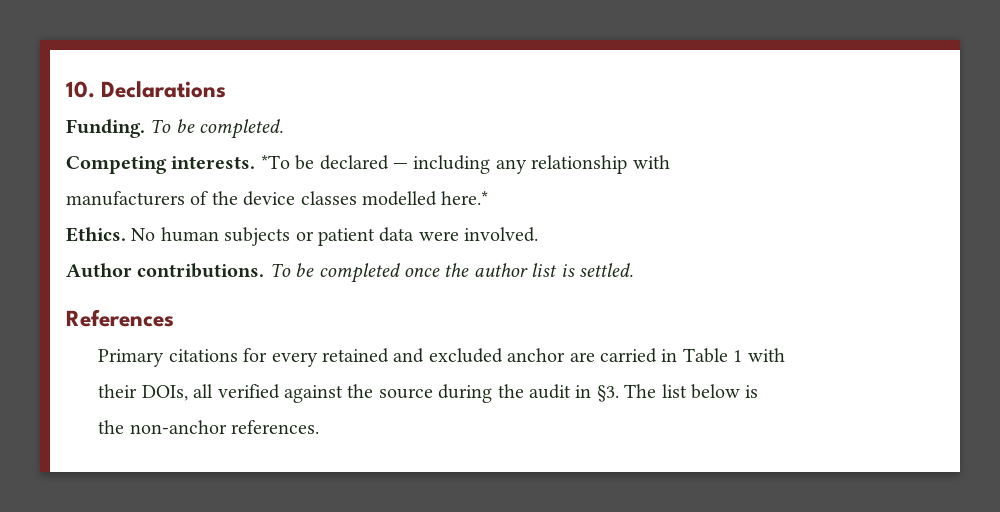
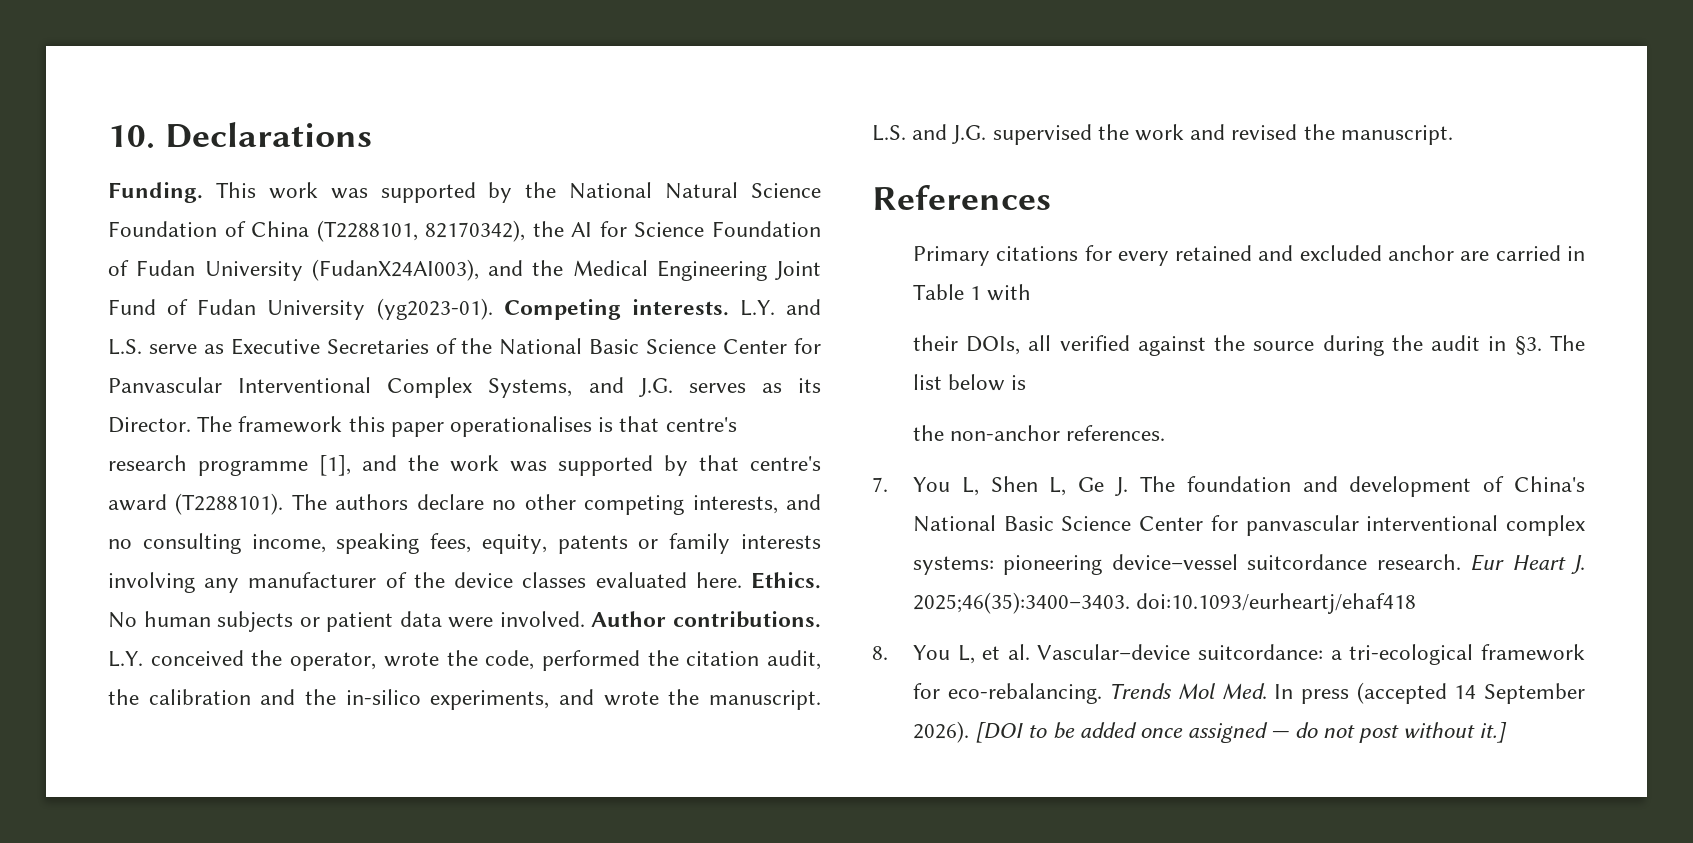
- To be completed.
- Competing interests. *To be declared — including any relationship with
- manufacturers of the device classes modelled here.*
- Ethics.
+ This work was supported by the National Natural Science Foundation of China (T2288101, 82170342), the AI for Science Foundation of Fudan University (FudanX24AI003), and the Medical Engineering Joint Fund of Fudan University (yg2023-01). Competing interests. L.Y. and L.S. serve as Executive Secretaries of the National Basic Science Center for Panvascular Interventional Complex Systems, and J.G. serves as its Director. The framework this paper operationalises is that centre's research programme [1], and the work was supported by that centre's award (T2288101). The authors declare no other competing interests, and no consulting income, speaking fees, equity, patents or family interests involving any manufacturer of the device classes evaluated here. Ethics.
- No human subjects or patient data were involved.
- Author contributions.
+ No human subjects or patient data were involved. Author contributions.
- To be completed once the author list is settled.
+ L.Y. conceived the operator, wrote the code, performed the citation audit, the calibration and the in-silico experiments, and wrote the manuscript. L.S. and J.G. supervised the work and revised the manuscript.
+ 7. You L, Shen L, Ge J. The foundation and development of China's National Basic Science Center for panvascular interventional complex systems: pioneering device–vessel suitcordance research. Eur Heart J. 2025;46(35):3400–3403. doi:10.1093/eurheartj/ehaf418
+ 8. You L, et al. Vascular–device suitcordance: a tri-ecological framework for eco-rebalancing. Trends Mol Med. In press (accepted 14 September 2026). [DOI to be added once assigned — do not post without it.]

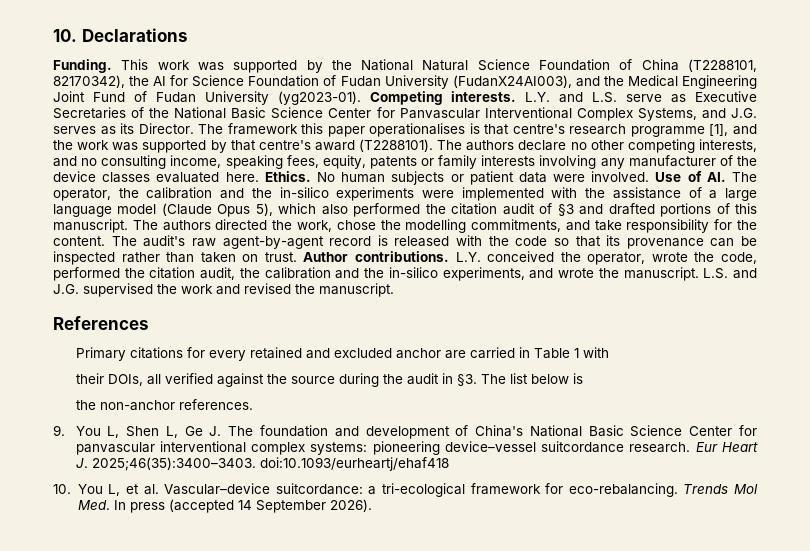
+ Use of AI. The operator, the calibration and the in-silico experiments were implemented with the assistance of a large language model (Claude Opus 5), which also performed the citation audit of §3 and drafted portions of this manuscript. The authors directed the work, chose the modelling commitments, and take responsibility for the content. The audit's raw agent-by-agent record is released with the code so that its provenance can be inspected rather than taken on trust.
- 7. You L, Shen L, Ge J. The foundation and development of China's National Basic Science Center for panvascular interventional complex systems: pioneering device–vessel suitcordance research.
+ 9. You L, Shen L, Ge J. The foundation and development of China's National Basic Science Center for panvascular interventional complex systems: pioneering device–vessel suitcordance research.
- 8. You L, et al. Vascular–device suitcordance: a tri-ecological framework for eco-rebalancing.
+ 10. You L, et al. Vascular–device suitcordance: a tri-ecological framework for eco-rebalancing.
- [DOI to be added once assigned — do not post without it.]

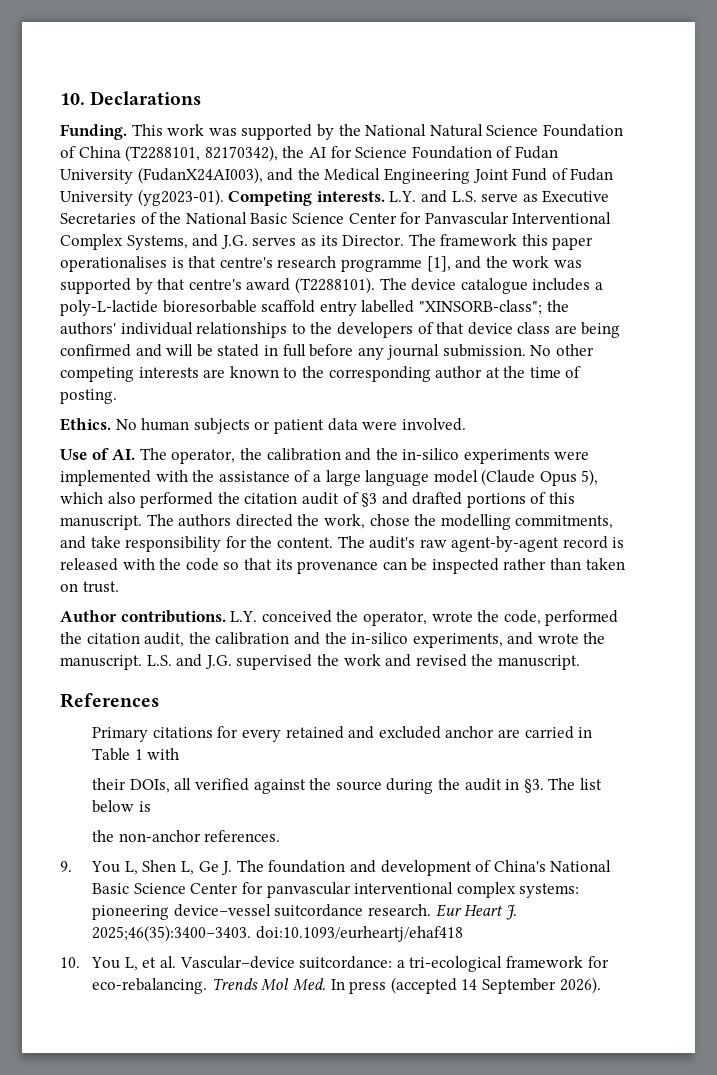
- The authors declare no other competing interests, and no consulting income, speaking fees, equity, patents or family interests involving any manufacturer of the device classes evaluated here. Ethics.
+ The device catalogue includes a poly-L-lactide bioresorbable scaffold entry labelled "XINSORB-class"; the authors' individual relationships to the developers of that device class are being confirmed and will be stated in full before any journal submission. No other competing interests are known to the corresponding author at the time of posting.
+ Ethics.
- No human subjects or patient data were involved. Use of AI. The operator, the calibration and the in-silico experiments were implemented with the assistance of a large language model (Claude Opus 5), which also performed the citation audit of §3 and drafted portions of this manuscript.
+ No human subjects or patient data were involved.
+ Use of AI. The operator, the calibration and the in-silico experiments were implemented with the assistance of a large language model (Claude Opus 5), which also performed the citation audit of §3 and drafted portions of this manuscript.
- The audit's raw agent-by-agent record is released with the code so that its provenance can be inspected rather than taken on trust. Author contributions.
+ The audit's raw agent-by-agent record is released with the code so that its provenance can be inspected rather than taken on trust.
+ Author contributions.

